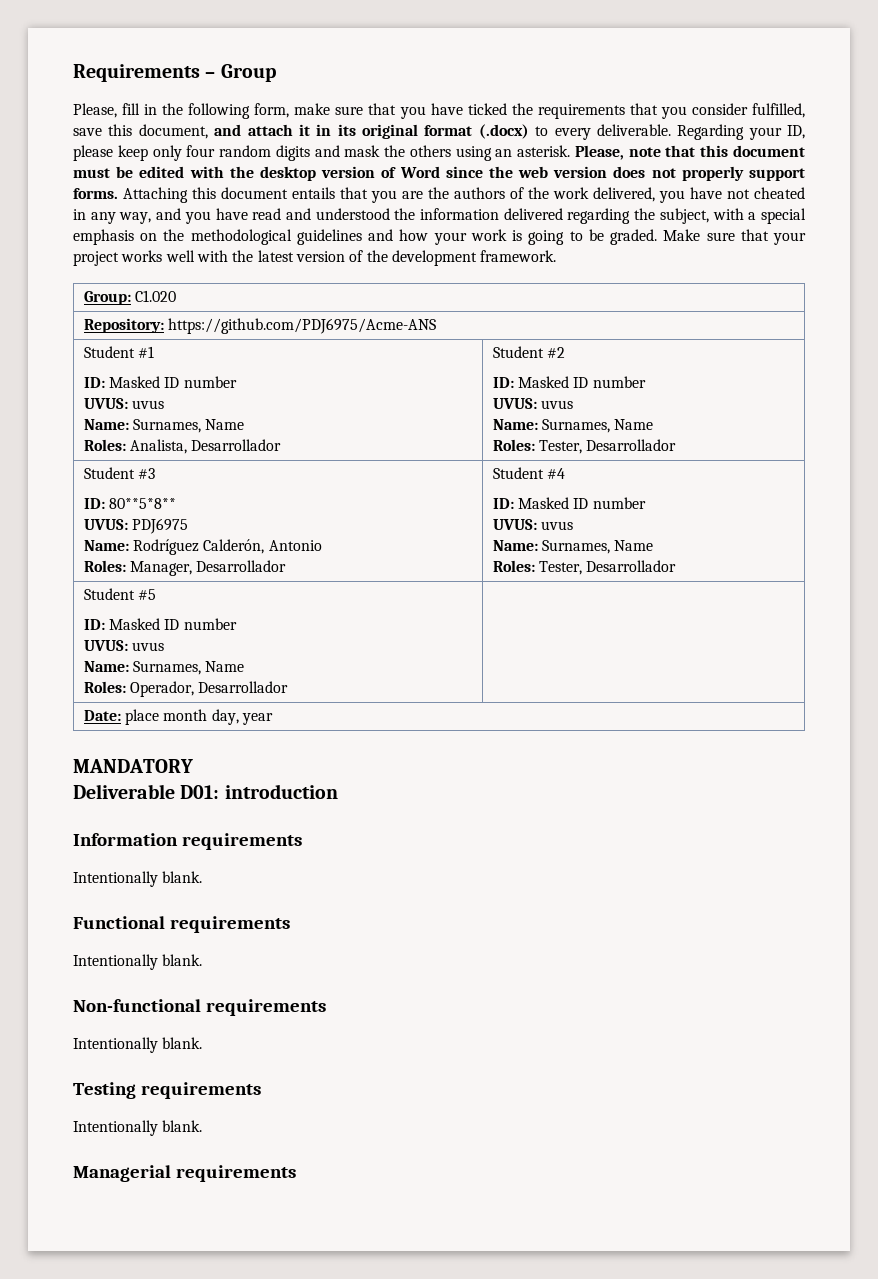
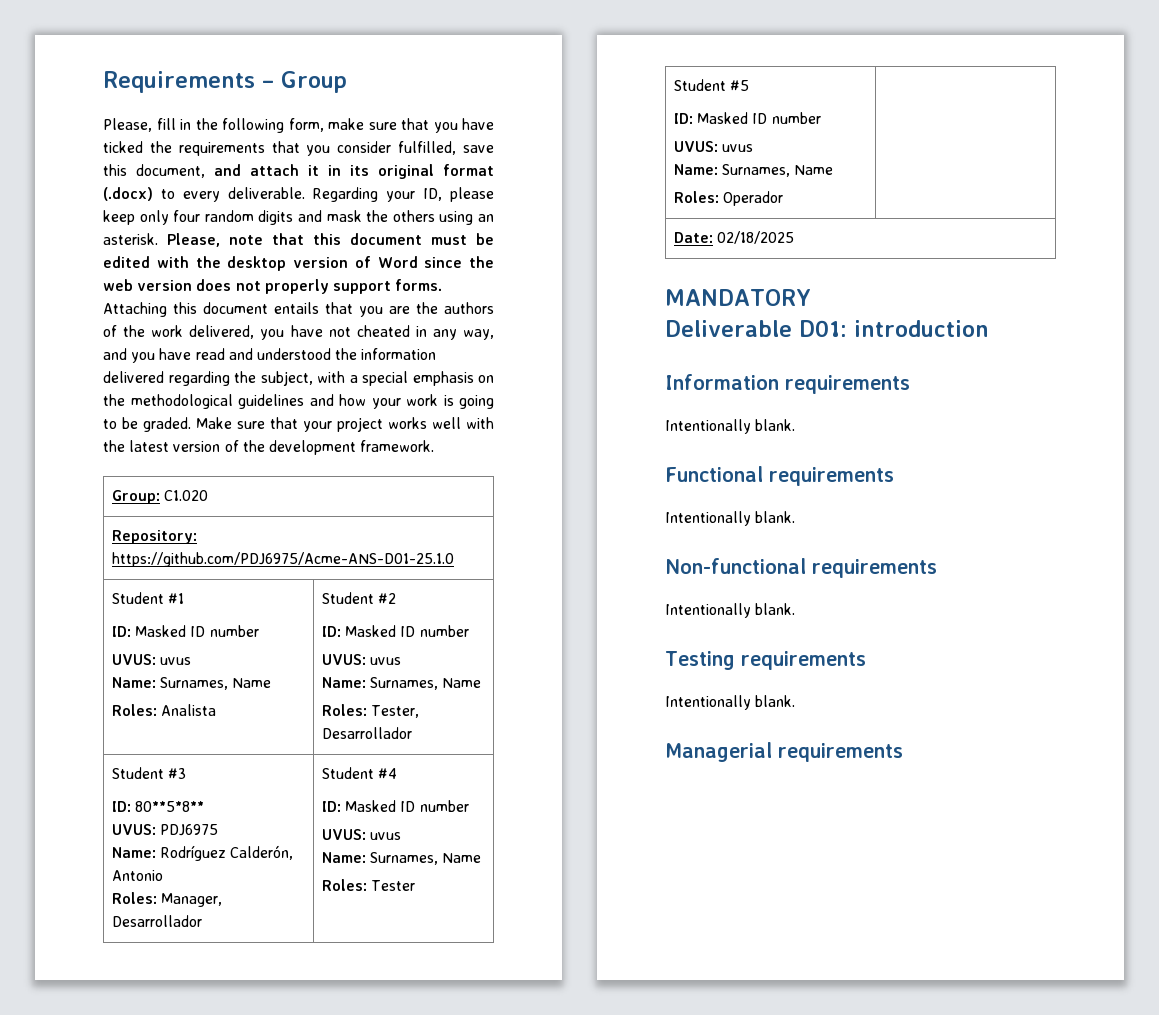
- Repository: https://github.com/PDJ6975/Acme-ANS
+ Repository: https://github.com/PDJ6975/Acme-ANS-D01-25.1.0
  Student #1
  ID: Masked ID number
  UVUS: uvus
  Name: Surnames, Name
- Roles: Analista, Desarrollador | Student #2
+ Roles: Analista | Student #2
  Student #3
  ID: 80**5*8**
  UVUS: PDJ6975
  Name: Rodríguez Calderón, Antonio
  Roles: Manager, Desarrollador | Student #4
  ID: Masked ID number
  UVUS: uvus
  Name: Surnames, Name
- Roles: Tester, Desarrollador
+ Roles: Tester
  Student #5
  ID: Masked ID number
  UVUS: uvus
  Name: Surnames, Name
- Roles: Operador, Desarrollador |
+ Roles: Operador |
- Date: place month day, year
+ Date: 02/18/2025

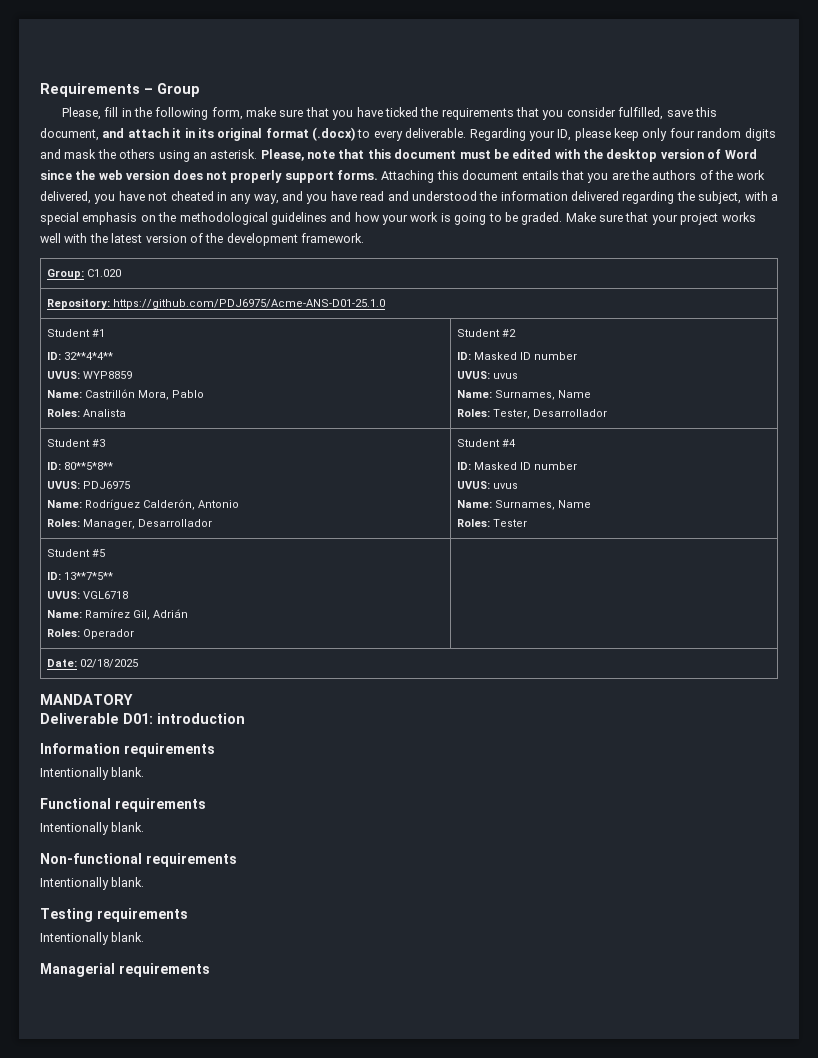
  Student #1
- ID: Masked ID number
- UVUS: uvus
- Name: Surnames, Name
+ ID: 32**4*4**
+ UVUS: WYP8859
+ Name: Castrillón Mora, Pablo
  Student #5
- ID: Masked ID number
- UVUS: uvus
- Name: Surnames, Name
+ ID: 13**7*5**
+ UVUS: VGL6718
+ Name: Ramírez Gil, Adrián

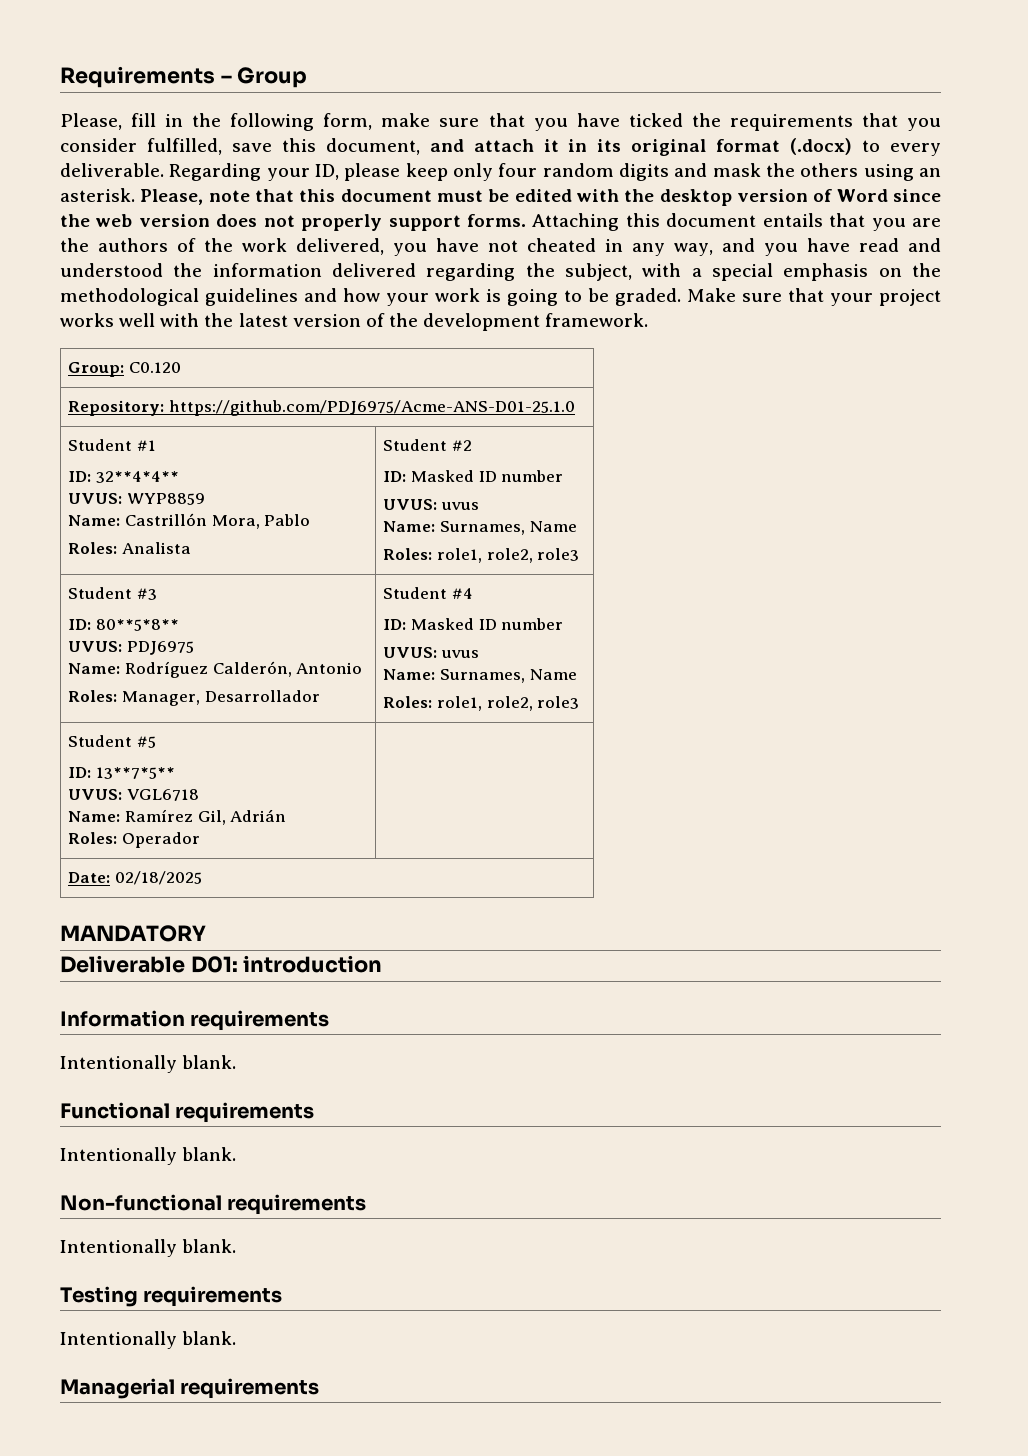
- Group: C1.020
+ Group: C0.120
  Student #1
  ID: 32**4*4**
  UVUS: WYP8859
  Name: Castrillón Mora, Pablo
  Roles: Analista | Student #2
  ID: Masked ID number
  UVUS: uvus
  Name: Surnames, Name
- Roles: Tester, Desarrollador
+ Roles: role1, role2, role3
  Student #3
  ID: 80**5*8**
  UVUS: PDJ6975
  Name: Rodríguez Calderón, Antonio
  Roles: Manager, Desarrollador | Student #4
  ID: Masked ID number
  UVUS: uvus
  Name: Surnames, Name
- Roles: Tester
+ Roles: role1, role2, role3

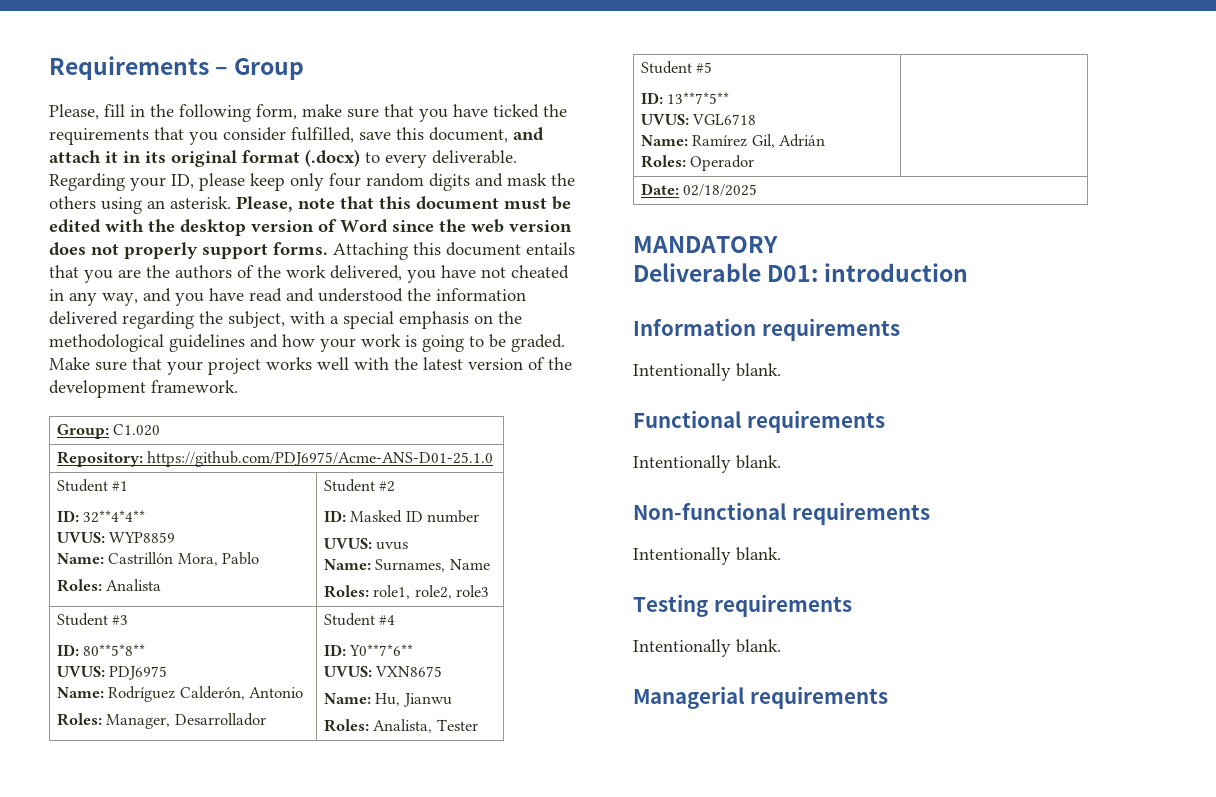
- Group: C0.120
+ Group: C1.020
  Student #3
  ID: 80**5*8**
  UVUS: PDJ6975
  Name: Rodríguez Calderón, Antonio
  Roles: Manager, Desarrollador | Student #4
- ID: Masked ID number
- UVUS: uvus
- Name: Surnames, Name
- Roles: role1, role2, role3
+ ID: Y0**7*6**
+ UVUS: VXN8675
+ Name: Hu, Jianwu
+ Roles: Analista, Tester

